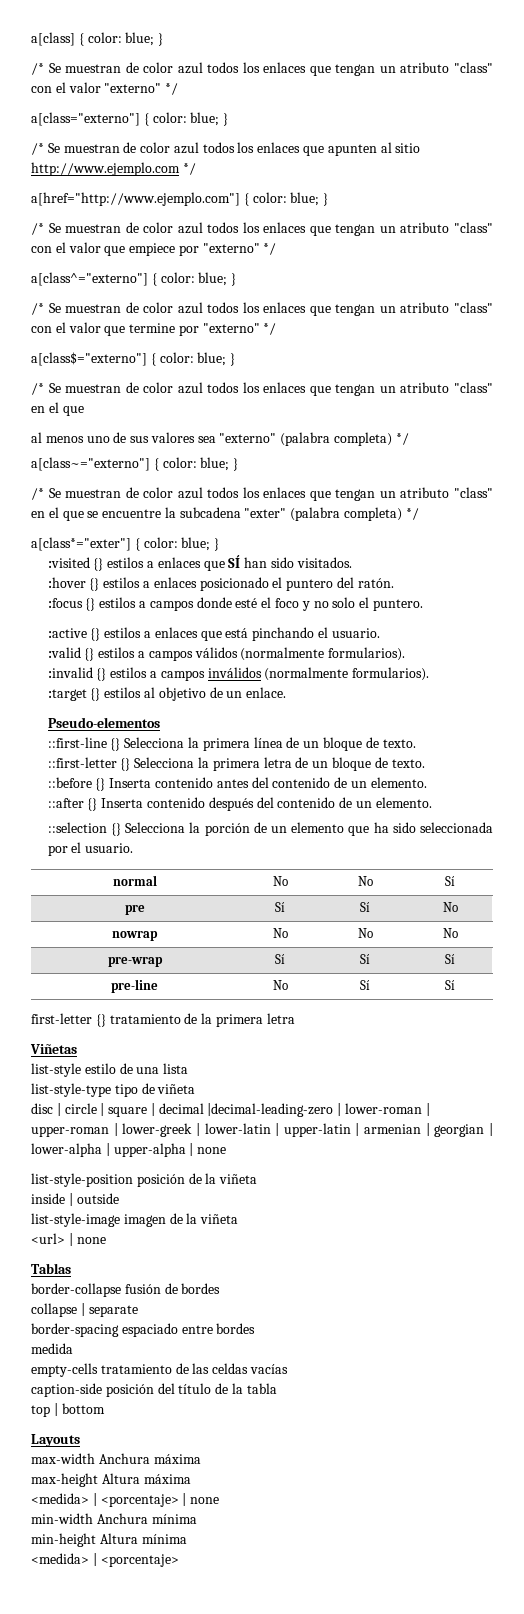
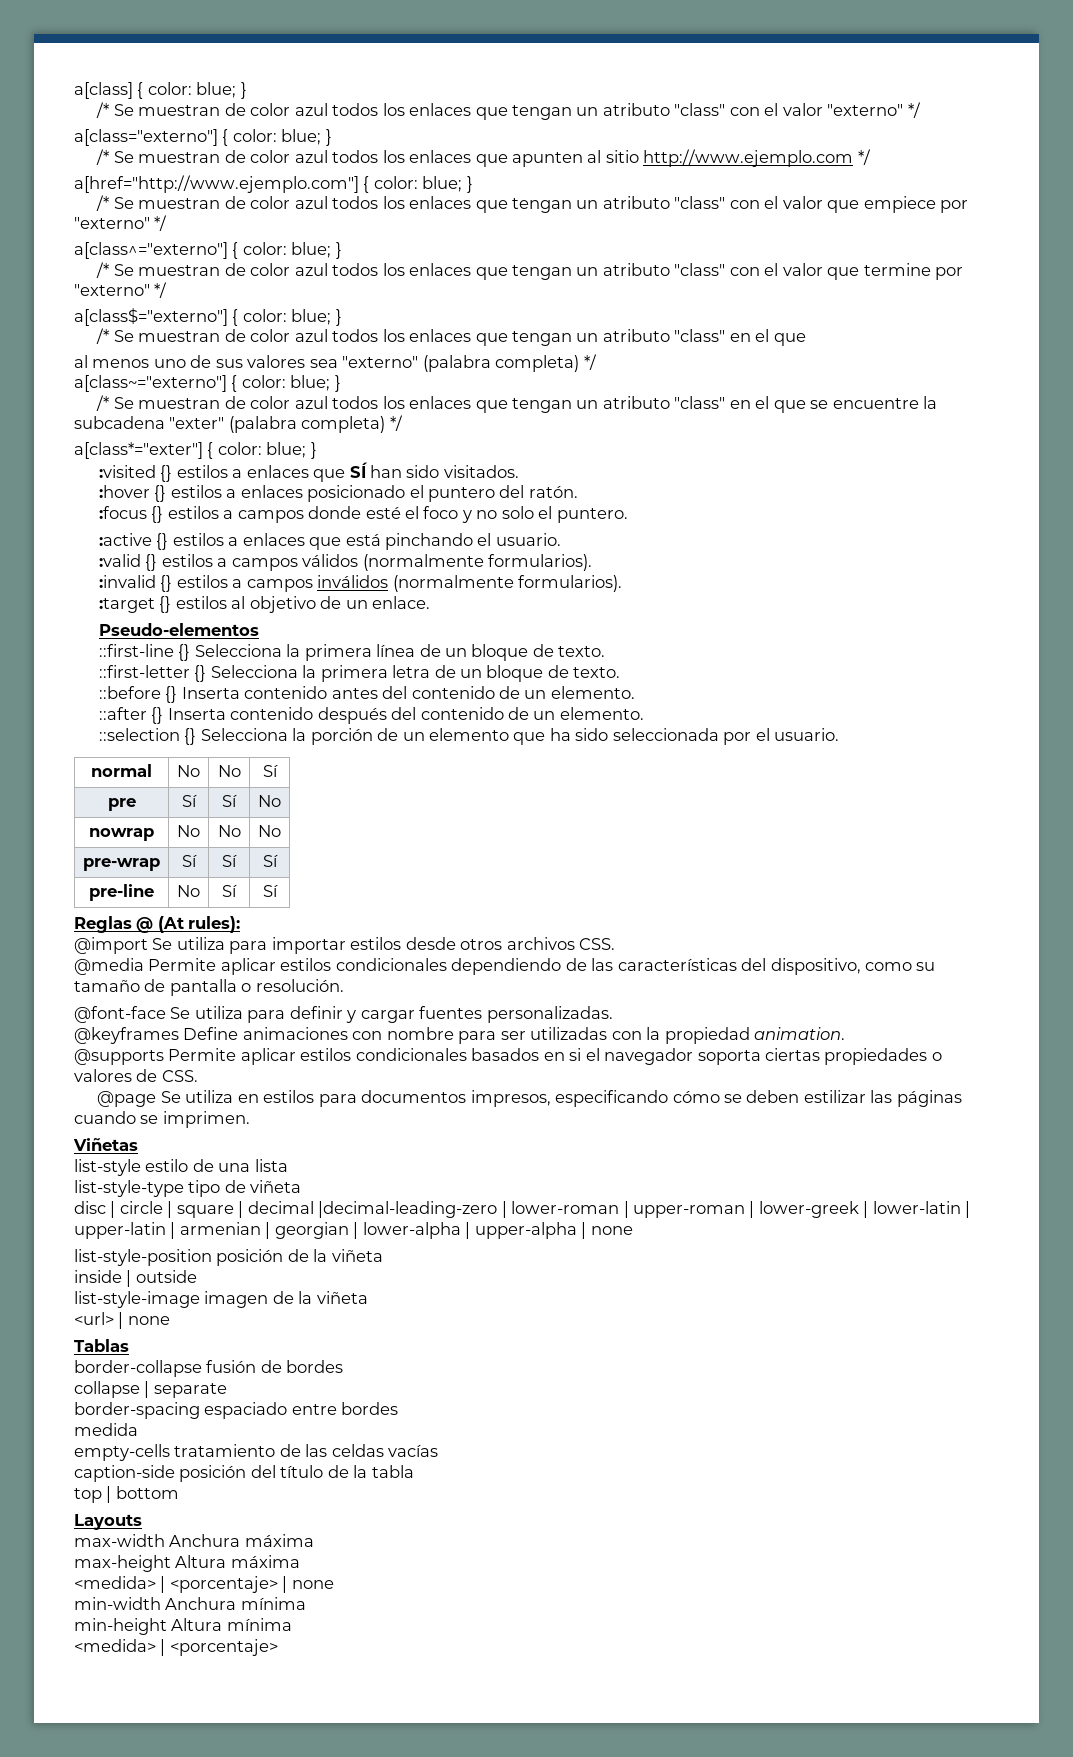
- first-letter {} tratamiento de la primera letra
+ Reglas @ (At rules):
+ @import Se utiliza para importar estilos desde otros archivos CSS.
+ @media Permite aplicar estilos condicionales dependiendo de las características del dispositivo, como su tamaño de pantalla o resolución.
+ @font-face Se utiliza para definir y cargar fuentes personalizadas.
+ @keyframes Define animaciones con nombre para ser utilizadas con la propiedad animation.
+ @supports Permite aplicar estilos condicionales basados en si el navegador soporta ciertas propiedades o valores de CSS.
+ @page Se utiliza en estilos para documentos impresos, especificando cómo se deben estilizar las páginas cuando se imprimen.

